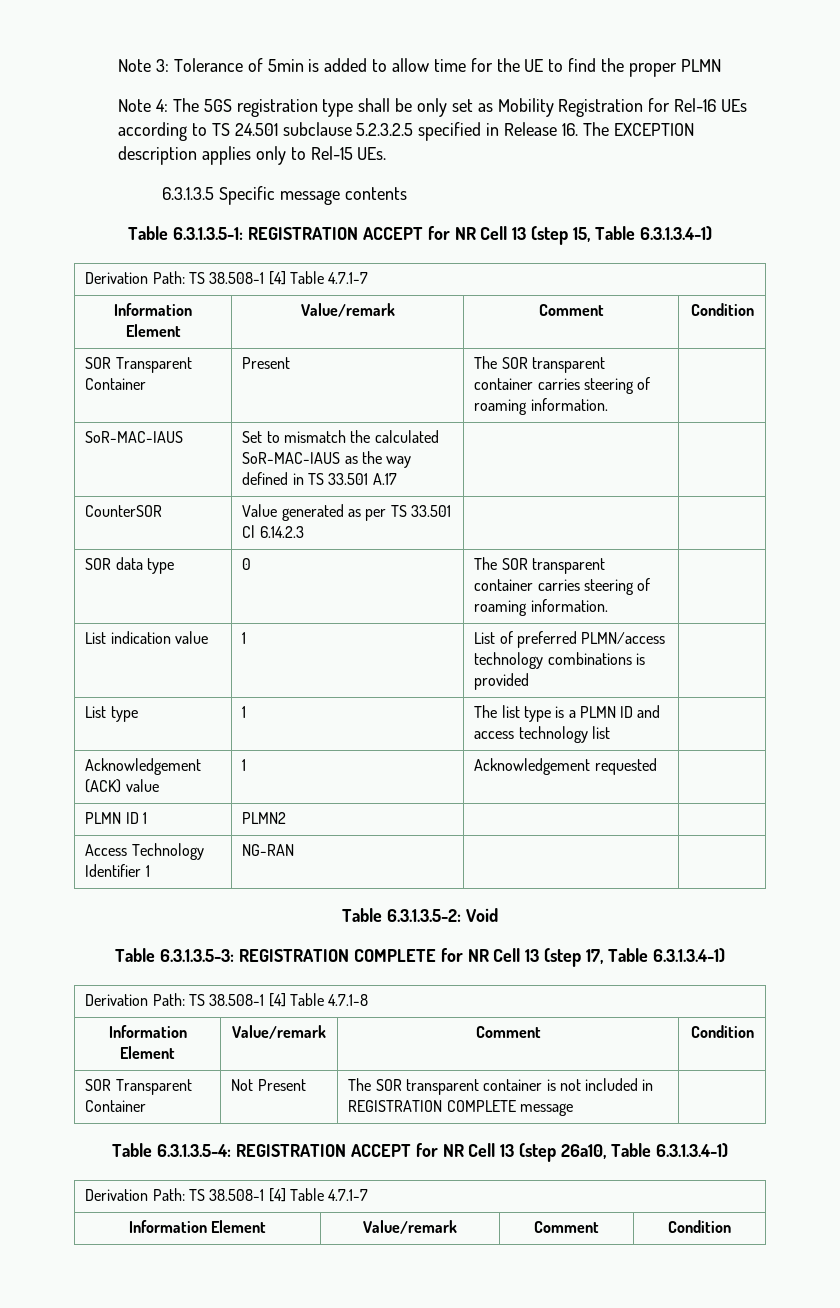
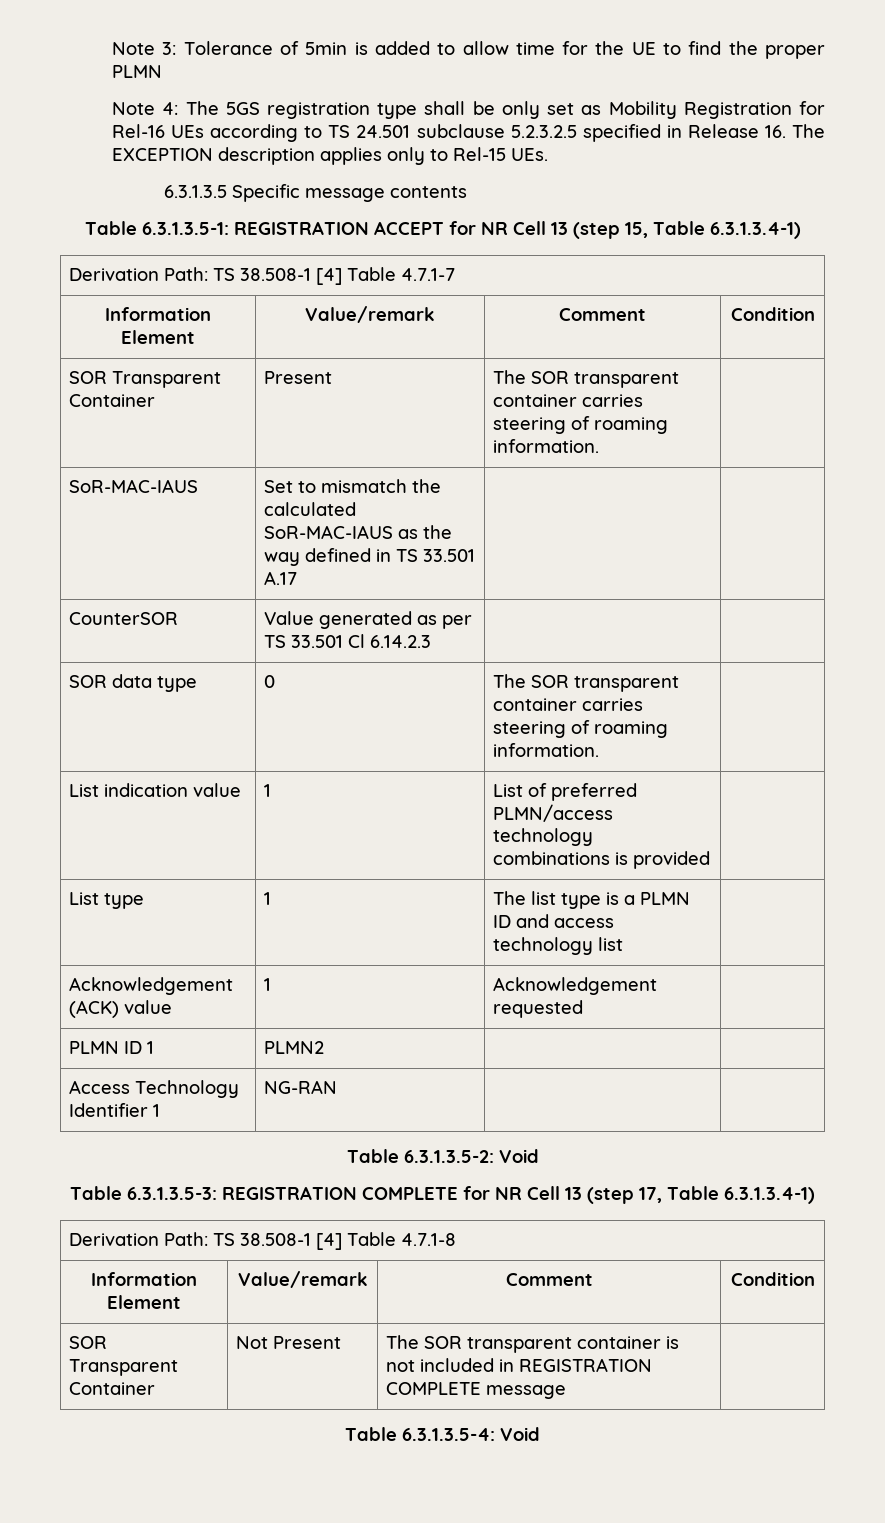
- Table 6.3.1.3.5-4: REGISTRATION ACCEPT for NR Cell 13 (step 26a10, Table 6.3.1.3.4-1)
- Derivation Path: TS 38.508-1 [4] Table 4.7.1-7
- Information Element | Value/remark | Comment | Condition
+ Table 6.3.1.3.5-4: Void

